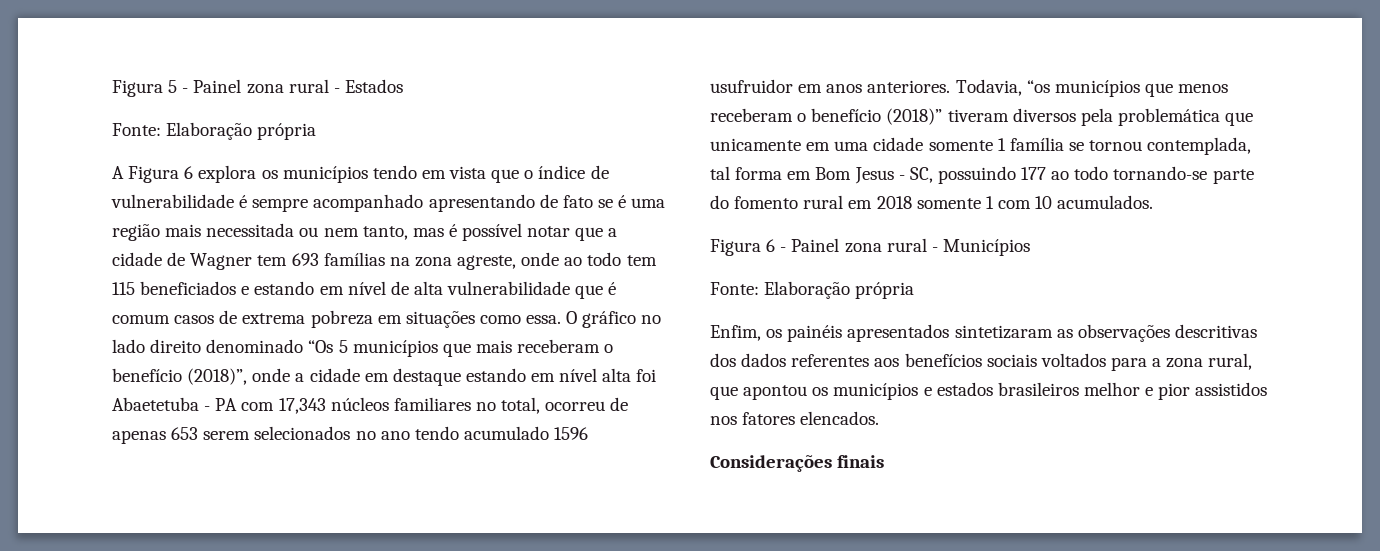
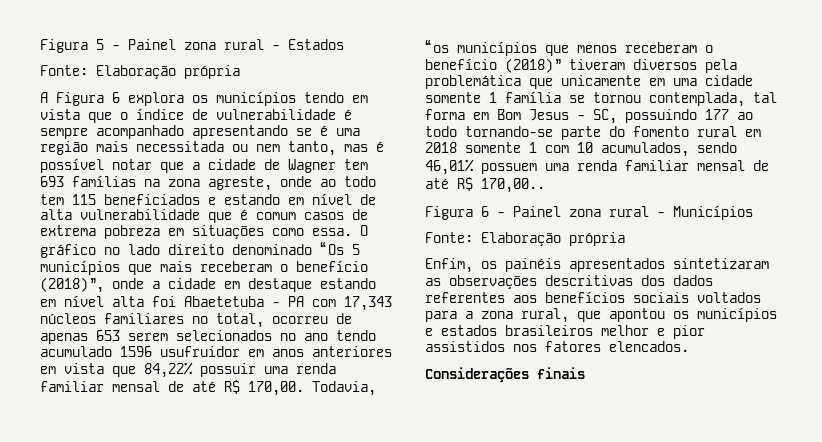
- A Figura 6 explora os municípios tendo em vista que o índice de vulnerabilidade é sempre acompanhado apresentando de fato se é uma região mais necessitada ou nem tanto, mas é possível notar que a cidade de Wagner tem 693 famílias na zona agreste, onde ao todo tem 115 beneficiados e estando em nível de alta vulnerabilidade que é comum casos de extrema pobreza em situações como essa.
+ A Figura 6 explora os municípios tendo em vista que o índice de vulnerabilidade é sempre acompanhado apresentando se é uma região mais necessitada ou nem tanto, mas é possível notar que a cidade de Wagner tem 693 famílias na zona agreste, onde ao todo tem 115 beneficiados e estando em nível de alta vulnerabilidade que é comum casos de extrema pobreza em situações como essa.
- O gráfico no lado direito denominado “Os 5 municípios que mais receberam o benefício (2018)”, onde a cidade em destaque estando em nível alta foi Abaetetuba - PA com 17,343 núcleos familiares no total, ocorreu de apenas 653 serem selecionados no ano tendo acumulado 1596 usufruidor em anos anteriores.
+ O gráfico no lado direito denominado “Os 5 municípios que mais receberam o benefício (2018)”, onde a cidade em destaque estando em nível alta foi Abaetetuba - PA com 17,343 núcleos familiares no total, ocorreu de apenas 653 serem selecionados no ano tendo acumulado 1596 usufruidor em anos anteriores em vista que 84,22% possuir uma renda familiar mensal de até R$ 170,00.
- Todavia, “os municípios que menos receberam o benefício (2018)” tiveram diversos pela problemática que unicamente em uma cidade somente 1 família se tornou contemplada, tal forma em Bom Jesus - SC, possuindo 177 ao todo tornando-se parte do fomento rural em 2018 somente 1 com 10 acumulados.
+ Todavia, “os municípios que menos receberam o benefício (2018)” tiveram diversos pela problemática que unicamente em uma cidade somente 1 família se tornou contemplada, tal forma em Bom Jesus - SC, possuindo 177 ao todo tornando-se parte do fomento rural em 2018 somente 1 com 10 acumulados, sendo 46,01% possuem uma renda familiar mensal de até R$ 170,00..

